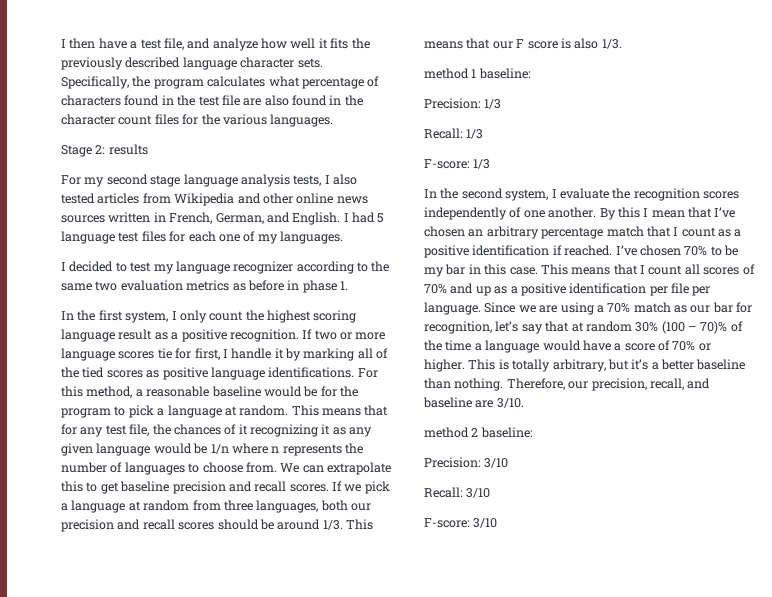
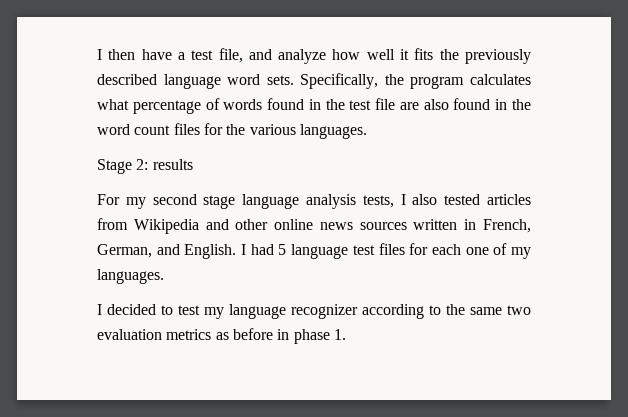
- I then have a test file, and analyze how well it fits the previously described language character sets.
+ I then have a test file, and analyze how well it fits the previously described language word sets.
- Specifically, the program calculates what percentage of characters found in the test file are also found in the character count files for the various languages.
+ Specifically, the program calculates what percentage of words found in the test file are also found in the word count files for the various languages.
- In the first system, I only count the highest scoring language result as a positive recognition. If two or more language scores tie for first, I handle it by marking all of the tied scores as positive language identifications. For this method, a reasonable baseline would be for the program to pick a language at random. This means that for any test file, the chances of it recognizing it as any given language would be 1/n where n represents the number of languages to choose from. We can extrapolate this to get baseline precision and recall scores. If we pick a language at random from three languages, both our precision and recall scores should be around 1/3. This means that our F score is also 1/3.
- method 1 baseline:
- Precision: 1/3
- Recall: 1/3
- F-score: 1/3
- In the second system, I evaluate the recognition scores independently of one another. By this I mean that I’ve chosen an arbitrary percentage match that I count as a positive identification if reached. I’ve chosen 70% to be my bar in this case. This means that I count all scores of 70% and up as a positive identification per file per language. Since we are using a 70% match as our bar for recognition, let’s say that at random 30% (100 – 70)% of the time a language would have a score of 70% or higher. This is totally arbitrary, but it’s a better baseline than nothing. Therefore, our precision, recall, and baseline are 3/10.
- method 2 baseline:
- Precision: 3/10
- Recall: 3/10
- F-score: 3/10

